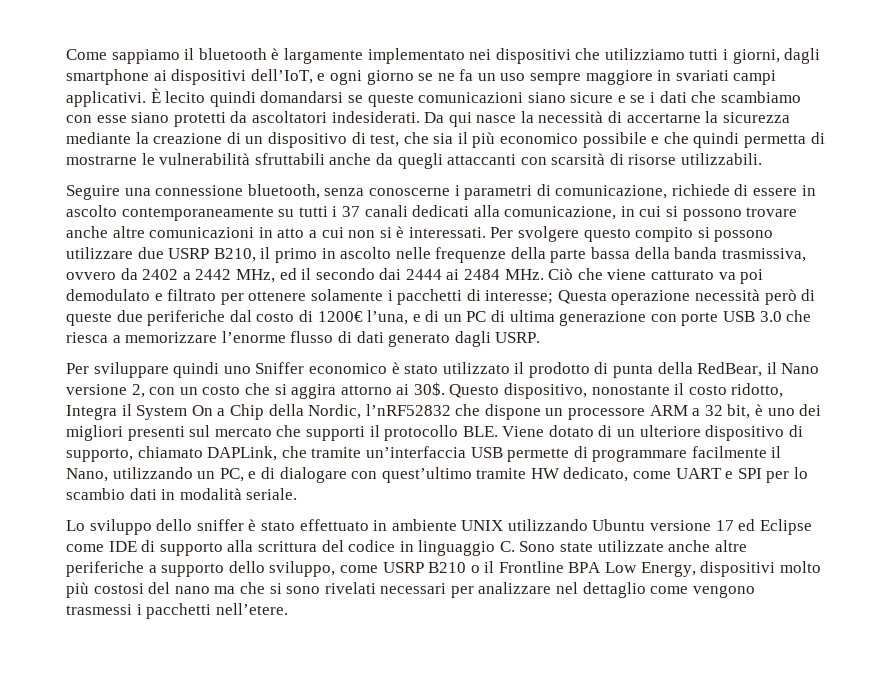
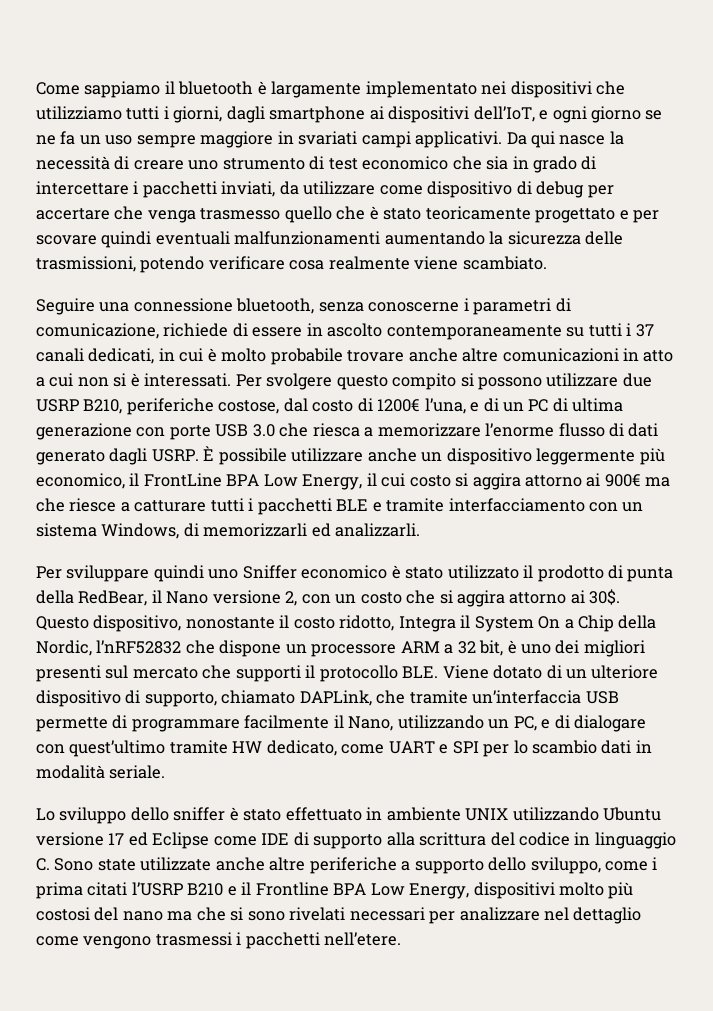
- È lecito quindi domandarsi se queste comunicazioni siano sicure e se i dati che scambiamo con esse siano protetti da ascoltatori indesiderati.
- Da qui nasce la necessità di accertarne la sicurezza mediante la creazione di un dispositivo di test, che sia il più economico possibile e che quindi permetta di mostrarne le vulnerabilità sfruttabili anche da quegli attaccanti con scarsità di risorse utilizzabili.
+ Da qui nasce la necessità di creare uno strumento di test economico che sia in grado di intercettare i pacchetti inviati, da utilizzare come dispositivo di debug per accertare che venga trasmesso quello che è stato teoricamente progettato e per scovare quindi eventuali malfunzionamenti aumentando la sicurezza delle trasmissioni, potendo verificare cosa realmente viene scambiato.
- Seguire una connessione bluetooth, senza conoscerne i parametri di comunicazione, richiede di essere in ascolto contemporaneamente su tutti i 37 canali dedicati alla comunicazione, in cui si possono trovare anche altre comunicazioni in atto a cui non si è interessati.
+ Seguire una connessione bluetooth, senza conoscerne i parametri di comunicazione, richiede di essere in ascolto contemporaneamente su tutti i 37 canali dedicati, in cui è molto probabile trovare anche altre comunicazioni in atto a cui non si è interessati.
- Per svolgere questo compito si possono utilizzare due USRP B210, il primo in ascolto nelle frequenze della parte bassa della banda trasmissiva, ovvero da 2402 a 2442 MHz, ed il secondo dai 2444 ai 2484 MHz. Ciò che viene catturato va poi demodulato e filtrato per ottenere solamente i pacchetti di interesse; Questa operazione necessità però di queste due periferiche dal costo di 1200€ l’una, e di un PC di ultima generazione con porte USB 3.0 che riesca a memorizzare l’enorme flusso di dati generato dagli USRP.
+ Per svolgere questo compito si possono utilizzare due USRP B210, periferiche costose, dal costo di 1200€ l’una, e di un PC di ultima generazione con porte USB 3.0 che riesca a memorizzare l’enorme flusso di dati generato dagli USRP. È possibile utilizzare anche un dispositivo leggermente più economico, il FrontLine BPA Low Energy, il cui costo si aggira attorno ai 900€ ma che riesce a catturare tutti i pacchetti BLE e tramite interfacciamento con un sistema Windows, di memorizzarli ed analizzarli.
- Lo sviluppo dello sniffer è stato effettuato in ambiente UNIX utilizzando Ubuntu versione 17 ed Eclipse come IDE di supporto alla scrittura del codice in linguaggio C. Sono state utilizzate anche altre periferiche a supporto dello sviluppo, come USRP B210 o il Frontline BPA Low Energy, dispositivi molto più costosi del nano ma che si sono rivelati necessari per analizzare nel dettaglio come vengono trasmessi i pacchetti nell’etere.
+ Lo sviluppo dello sniffer è stato effettuato in ambiente UNIX utilizzando Ubuntu versione 17 ed Eclipse come IDE di supporto alla scrittura del codice in linguaggio C. Sono state utilizzate anche altre periferiche a supporto dello sviluppo, come i prima citati l’USRP B210 e il Frontline BPA Low Energy, dispositivi molto più costosi del nano ma che si sono rivelati necessari per analizzare nel dettaglio come vengono trasmessi i pacchetti nell’etere.

